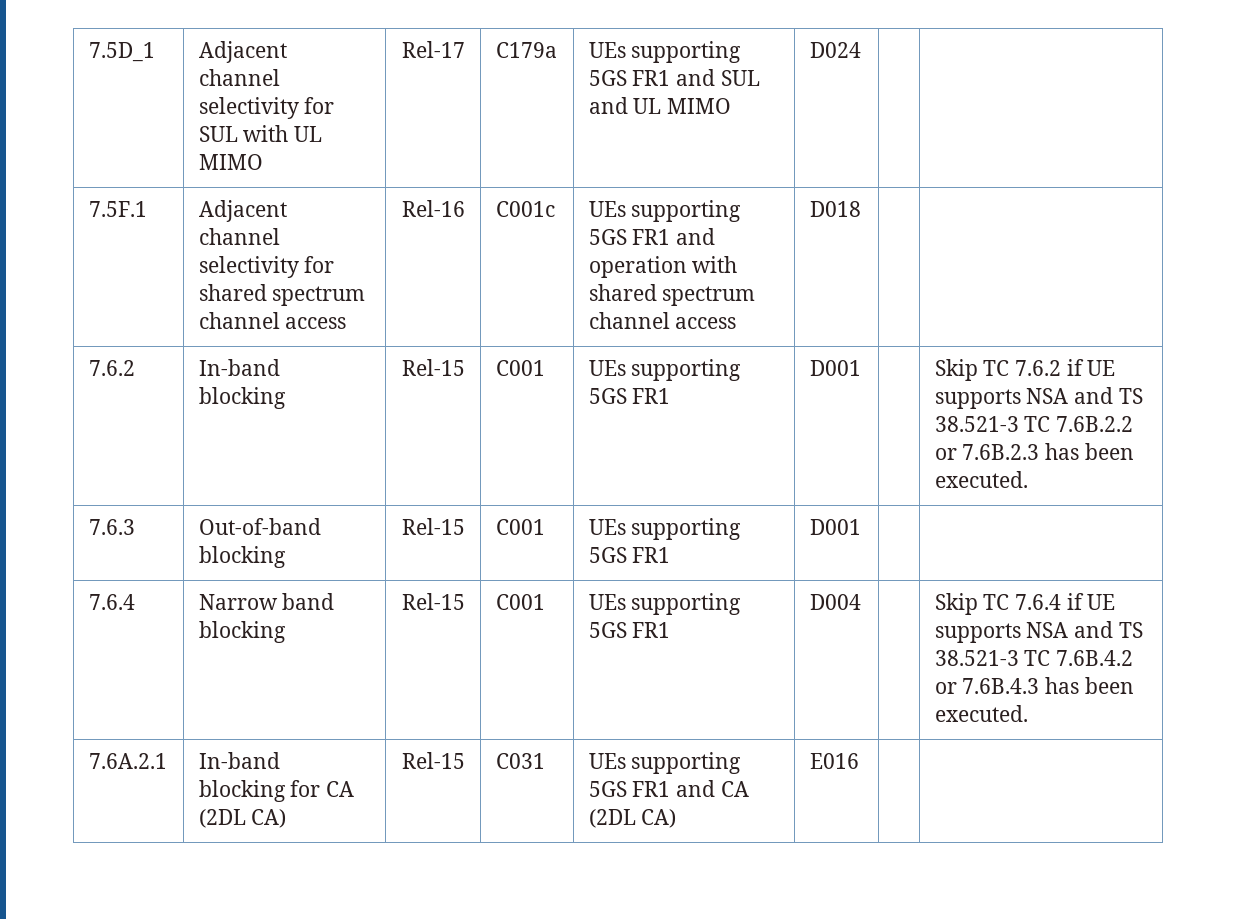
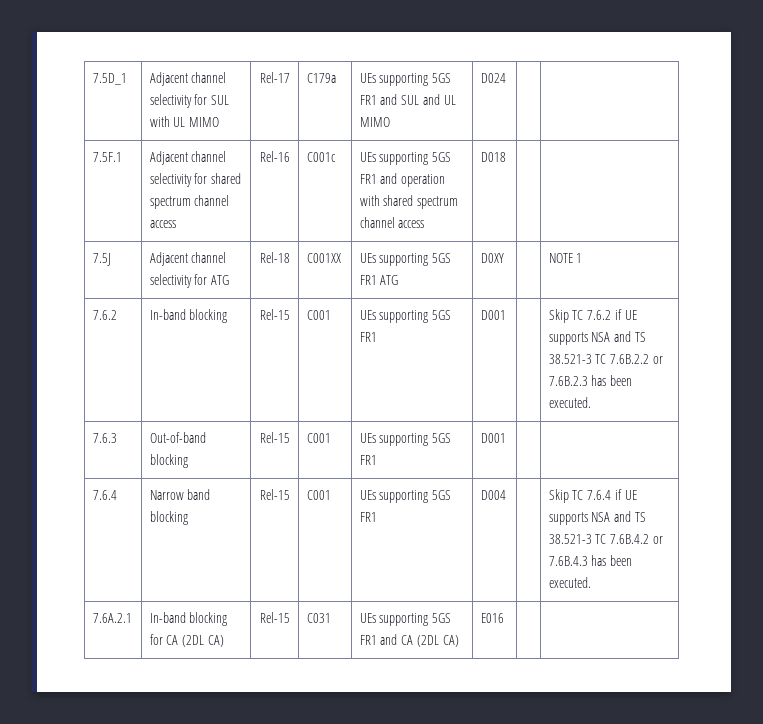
+ 7.5J | Adjacent channel selectivity for ATG | Rel-18 | C001XX | UEs supporting 5GS FR1 ATG | D0XY | | NOTE 1

